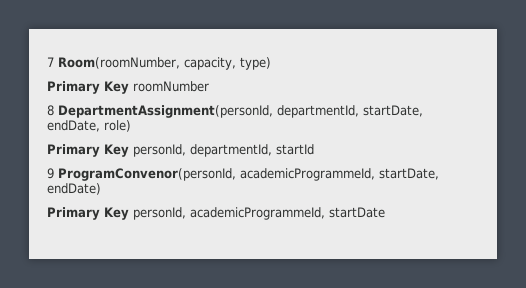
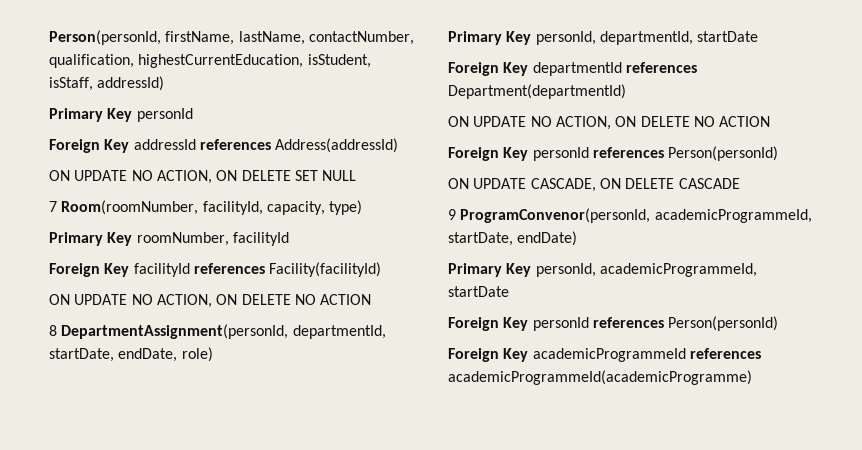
+ Person(personId, firstName, lastName, contactNumber, qualification, highestCurrentEducation, isStudent, isStaff, addressId)
+ Primary Key personId
+ Foreign Key addressId references Address(addressId)
+ ON UPDATE NO ACTION, ON DELETE SET NULL
- 7 Room(roomNumber, capacity, type)
+ 7 Room(roomNumber, facilityId, capacity, type)
- Primary Key roomNumber
+ Primary Key roomNumber, facilityId
+ Foreign Key facilityId references Facility(facilityId)
+ ON UPDATE NO ACTION, ON DELETE NO ACTION
- Primary Key personId, departmentId, startId
+ Primary Key personId, departmentId, startDate
+ Foreign Key departmentId references Department(departmentId)
+ ON UPDATE NO ACTION, ON DELETE NO ACTION
+ Foreign Key personId references Person(personId)
+ ON UPDATE CASCADE, ON DELETE CASCADE
  Primary Key personId, academicProgrammeId, startDate
+ Foreign Key personId references Person(personId)
+ Foreign Key academicProgrammeId references academicProgrammeId(academicProgramme)

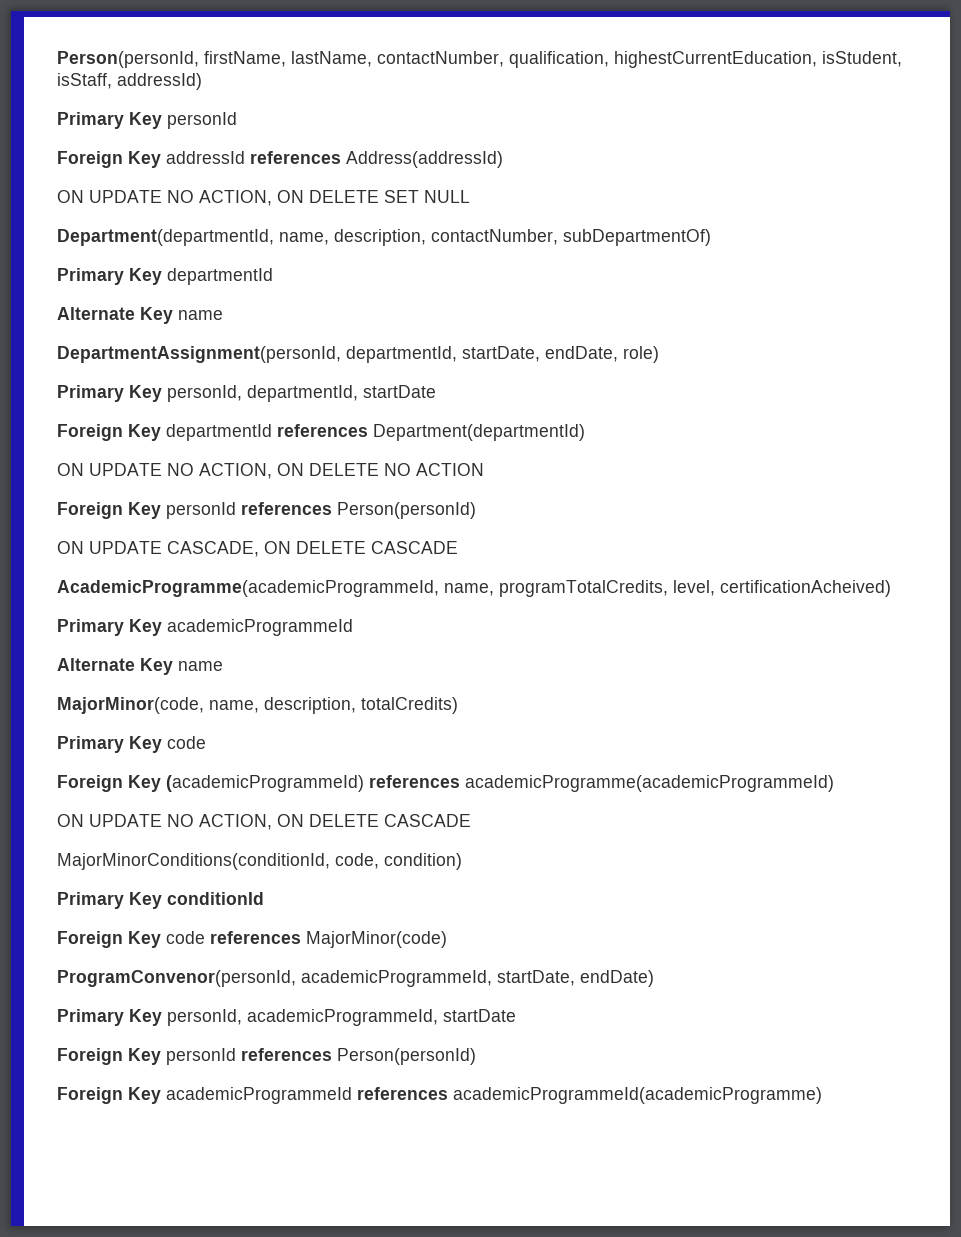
- 7 Room(roomNumber, facilityId, capacity, type)
- Primary Key roomNumber, facilityId
- Foreign Key facilityId references Facility(facilityId)
- ON UPDATE NO ACTION, ON DELETE NO ACTION
- 8 DepartmentAssignment(personId, departmentId, startDate, endDate, role)
+ Department(departmentId, name, description, contactNumber, subDepartmentOf)
+ Primary Key departmentId
+ Alternate Key name
+ DepartmentAssignment(personId, departmentId, startDate, endDate, role)
- 9 ProgramConvenor(personId, academicProgrammeId, startDate, endDate)
+ AcademicProgramme(academicProgrammeId, name, programTotalCredits, level, certificationAcheived)
+ Primary Key academicProgrammeId
+ Alternate Key name
+ MajorMinor(code, name, description, totalCredits)
+ Primary Key code
+ Foreign Key (academicProgrammeId) references academicProgramme(academicProgrammeId)
+ ON UPDATE NO ACTION, ON DELETE CASCADE
+ MajorMinorConditions(conditionId, code, condition)
+ Primary Key conditionId
+ Foreign Key code references MajorMinor(code)
+ ProgramConvenor(personId, academicProgrammeId, startDate, endDate)

